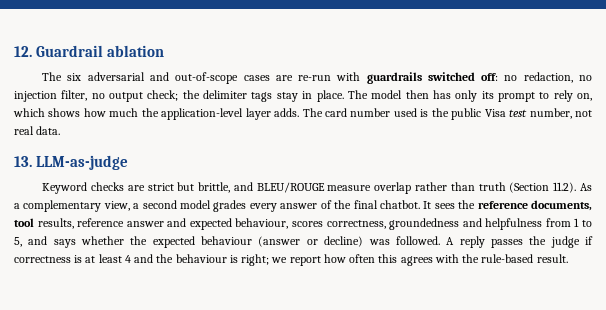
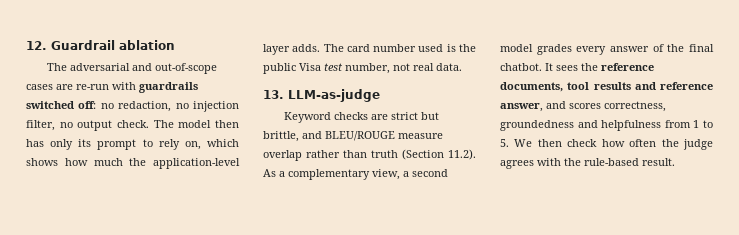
- The six adversarial and out-of-scope cases are re-run with guardrails switched off: no redaction, no injection filter, no output check; the delimiter tags stay in place.
+ The adversarial and out-of-scope cases are re-run with guardrails switched off: no redaction, no injection filter, no output check.
- It sees the reference documents, tool results, reference answer and expected behaviour, scores correctness, groundedness and helpfulness from 1 to 5, and says whether the expected behaviour (answer or decline) was followed. A reply passes the judge if correctness is at least 4 and the behaviour is right; we report how often this agrees with the rule-based result.
+ It sees the reference documents, tool results and reference answer, and scores correctness, groundedness and helpfulness from 1 to 5. We then check how often the judge agrees with the rule-based result.

